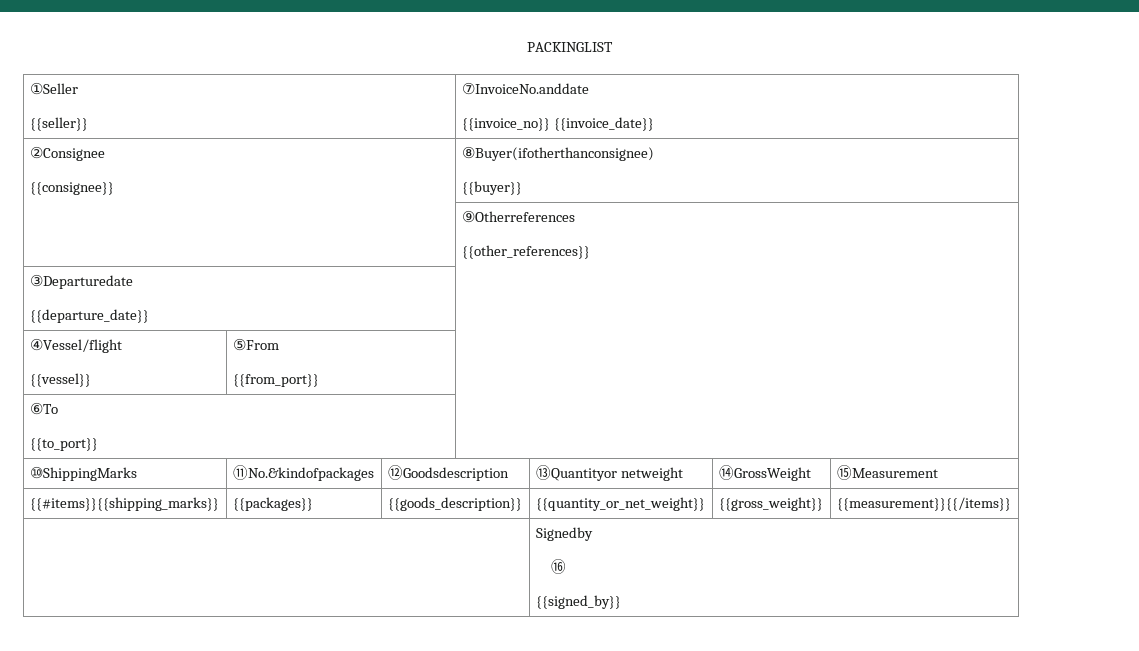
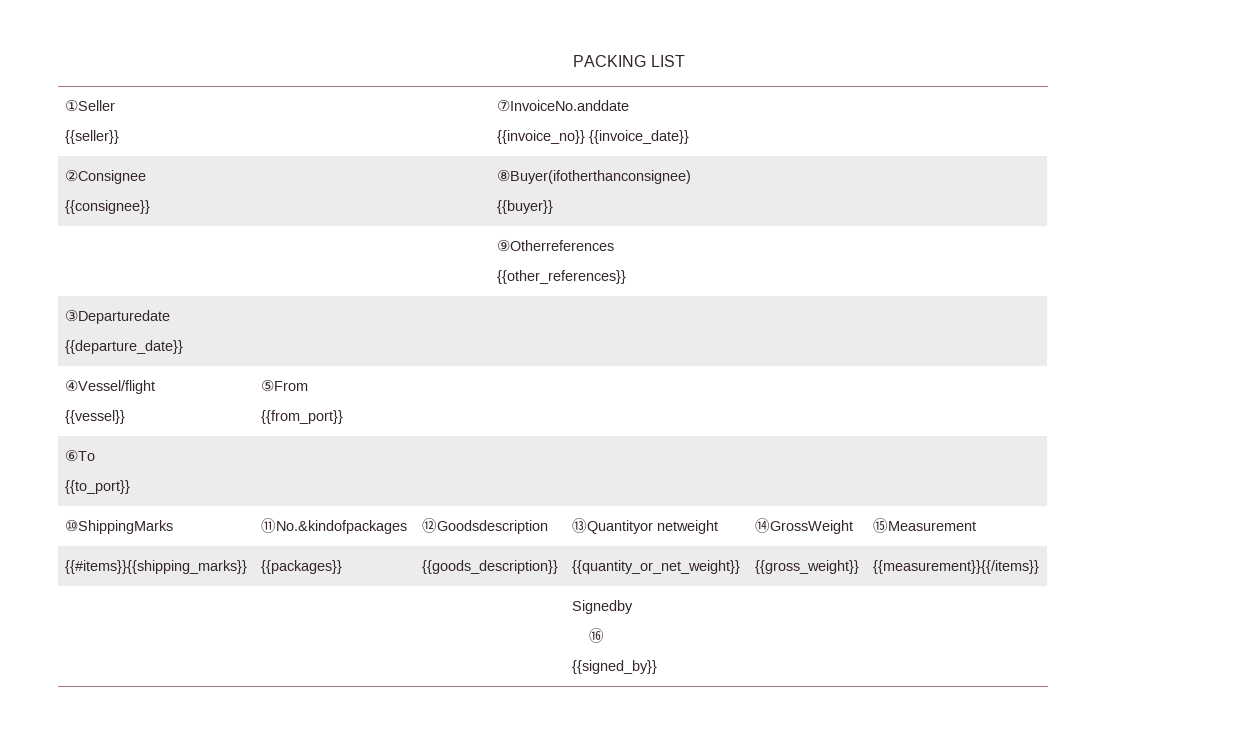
- PACKINGLIST
+ PACKING LIST

